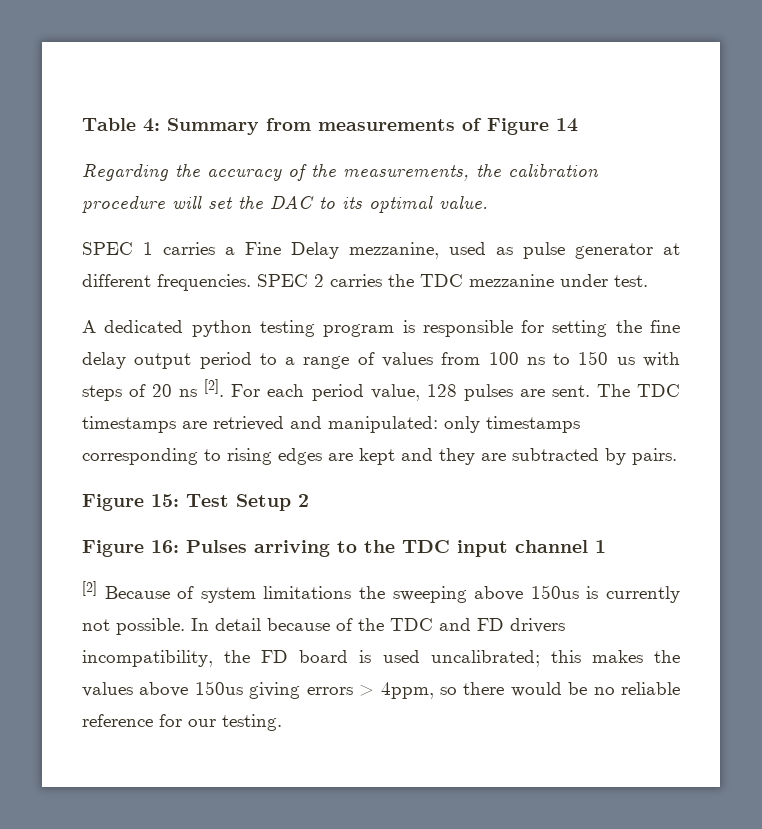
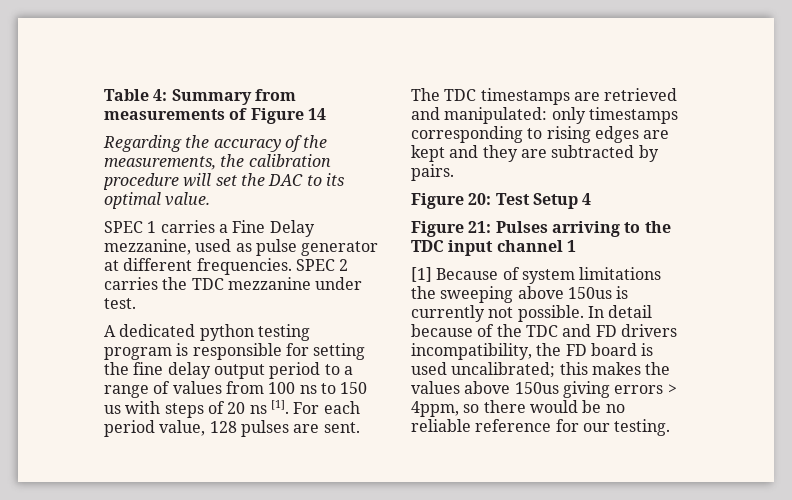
- A dedicated python testing program is responsible for setting the fine delay output period to a range of values from 100 ns to 150 us with steps of 20 ns [2].
+ A dedicated python testing program is responsible for setting the fine delay output period to a range of values from 100 ns to 150 us with steps of 20 ns [1].
- Figure 15: Test Setup 2
- Figure 16: Pulses arriving to the TDC input channel 1
+ Figure 20: Test Setup 4
+ Figure 21: Pulses arriving to the TDC input channel 1
- [2] Because of system limitations the sweeping above 150us is currently not possible.
+ [1] Because of system limitations the sweeping above 150us is currently not possible.

